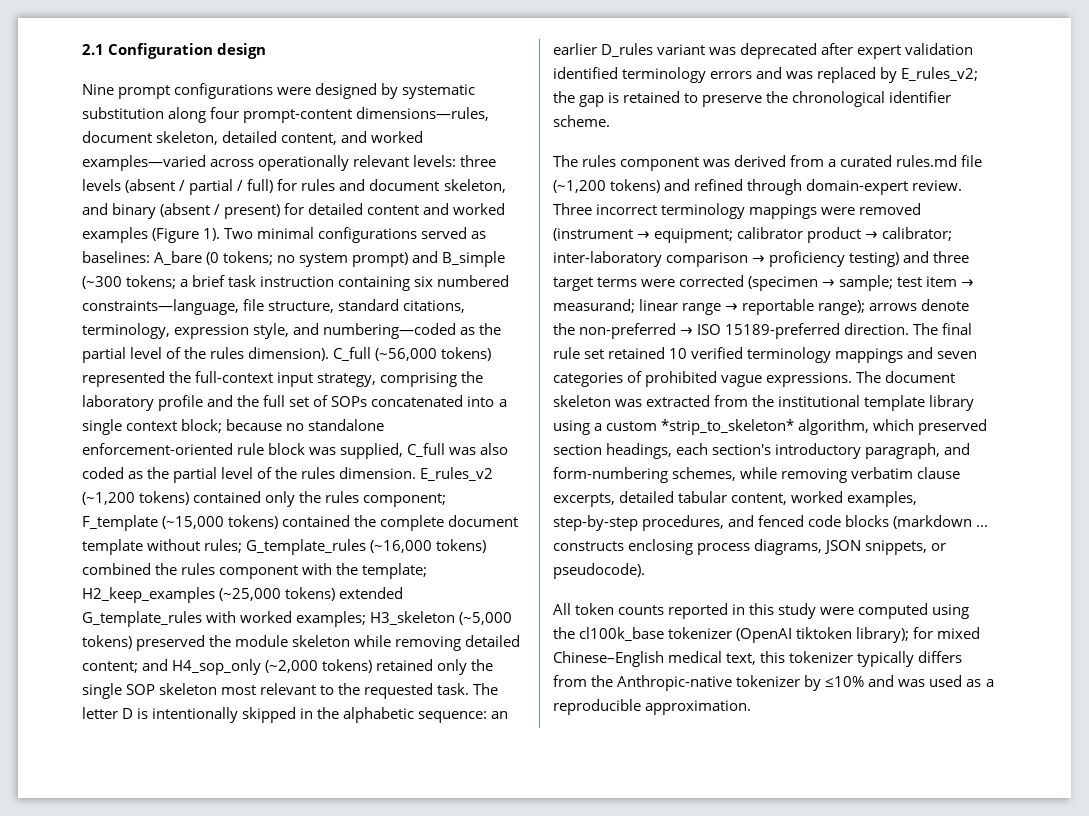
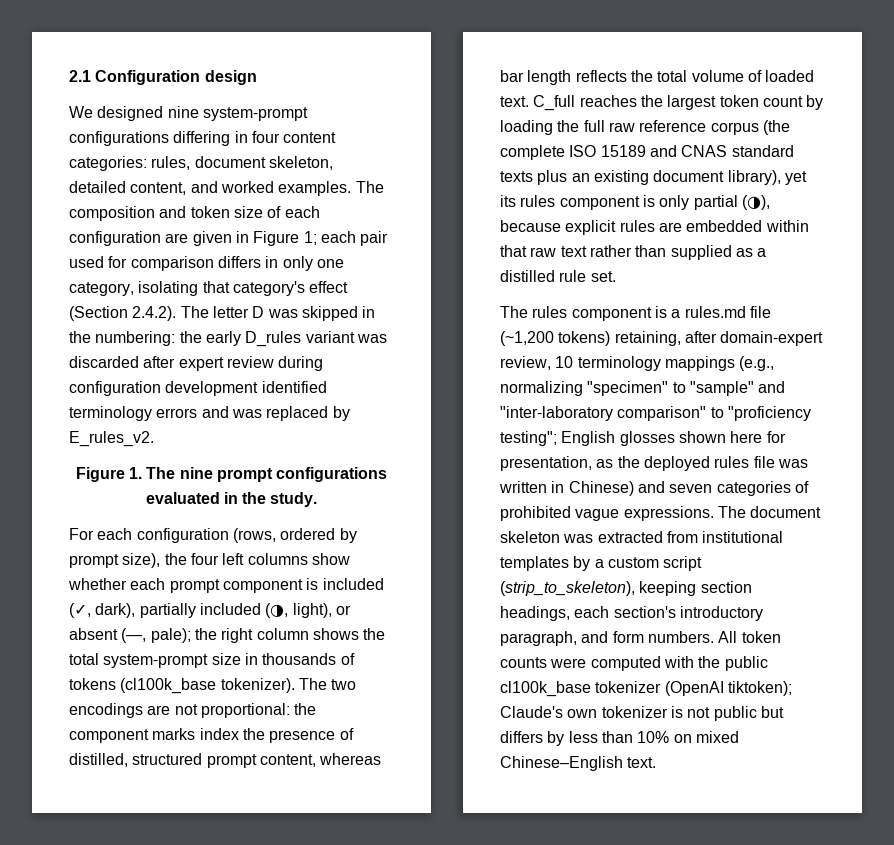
- Nine prompt configurations were designed by systematic substitution along four prompt-content dimensions—rules, document skeleton, detailed content, and worked examples—varied across operationally relevant levels: three levels (absent / partial / full) for rules and document skeleton, and binary (absent / present) for detailed content and worked examples (Figure 1). Two minimal configurations served as baselines: A_bare (0 tokens; no system prompt) and B_simple (~300 tokens; a brief task instruction containing six numbered constraints—language, file structure, standard citations, terminology, expression style, and numbering—coded as the partial level of the rules dimension). C_full (~56,000 tokens) represented the full-context input strategy, comprising the laboratory profile and the full set of SOPs concatenated into a single context block; because no standalone enforcement-oriented rule block was supplied, C_full was also coded as the partial level of the rules dimension. E_rules_v2 (~1,200 tokens) contained only the rules component; F_template (~15,000 tokens) contained the complete document template without rules; G_template_rules (~16,000 tokens) combined the rules component with the template; H2_keep_examples (~25,000 tokens) extended G_template_rules with worked examples; H3_skeleton (~5,000 tokens) preserved the module skeleton while removing detailed content; and H4_sop_only (~2,000 tokens) retained only the single SOP skeleton most relevant to the requested task. The letter D is intentionally skipped in the alphabetic sequence: an earlier D_rules variant was deprecated after expert validation identified terminology errors and was replaced by E_rules_v2; the gap is retained to preserve the chronological identifier scheme.
- The rules component was derived from a curated rules.md file (~1,200 tokens) and refined through domain-expert review. Three incorrect terminology mappings were removed (instrument → equipment; calibrator product → calibrator; inter-laboratory comparison → proficiency testing) and three target terms were corrected (specimen → sample; test item → measurand; linear range → reportable range); arrows denote the non-preferred → ISO 15189-preferred direction. The final rule set retained 10 verified terminology mappings and seven categories of prohibited vague expressions.
+ We designed nine system-prompt configurations differing in four content categories: rules, document skeleton, detailed content, and worked examples. The composition and token size of each configuration are given in Figure 1; each pair used for comparison differs in only one category, isolating that category's effect (Section 2.4.2). The letter D was skipped in the numbering: the early D_rules variant was discarded after expert review during configuration development identified terminology errors and was replaced by E_rules_v2.
+ Figure 1. The nine prompt configurations evaluated in the study.
+ For each configuration (rows, ordered by prompt size), the four left columns show whether each prompt component is included (✓, dark), partially included (◑, light), or absent (—, pale); the right column shows the total system-prompt size in thousands of tokens (cl100k_base tokenizer). The two encodings are not proportional: the component marks index the presence of distilled, structured prompt content, whereas bar length reflects the total volume of loaded text. C_full reaches the largest token count by loading the full raw reference corpus (the complete ISO 15189 and CNAS standard texts plus an existing document library), yet its rules component is only partial (◑), because explicit rules are embedded within that raw text rather than supplied as a distilled rule set.
+ The rules component is a rules.md file (~1,200 tokens) retaining, after domain-expert review, 10 terminology mappings (e.g., normalizing "specimen" to "sample" and "inter-laboratory comparison" to "proficiency testing"; English glosses shown here for presentation, as the deployed rules file was written in Chinese) and seven categories of prohibited vague expressions.
- The document skeleton was extracted from the institutional template library using a custom *strip_to_skeleton* algorithm, which preserved section headings, each section's introductory paragraph, and form-numbering schemes, while removing verbatim clause excerpts, detailed tabular content, worked examples, step-by-step procedures, and fenced code blocks (markdown ... constructs enclosing process diagrams, JSON snippets, or pseudocode).
- All token counts reported in this study were computed using the cl100k_base tokenizer (OpenAI tiktoken library); for mixed Chinese–English medical text, this tokenizer typically differs from the Anthropic-native tokenizer by ≤10% and was used as a reproducible approximation.
+ The document skeleton was extracted from institutional templates by a custom script (strip_to_skeleton), keeping section headings, each section's introductory paragraph, and form numbers. All token counts were computed with the public cl100k_base tokenizer (OpenAI tiktoken); Claude's own tokenizer is not public but differs by less than 10% on mixed Chinese–English text.

